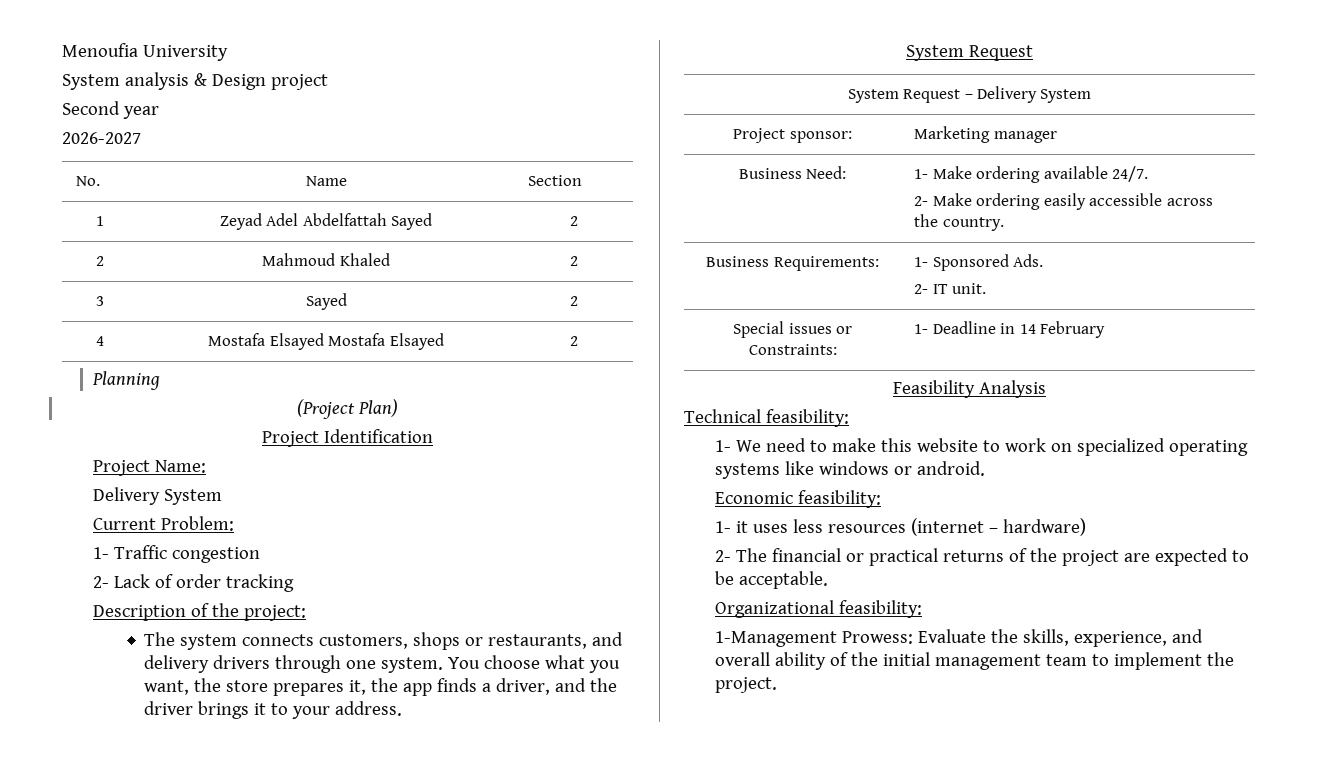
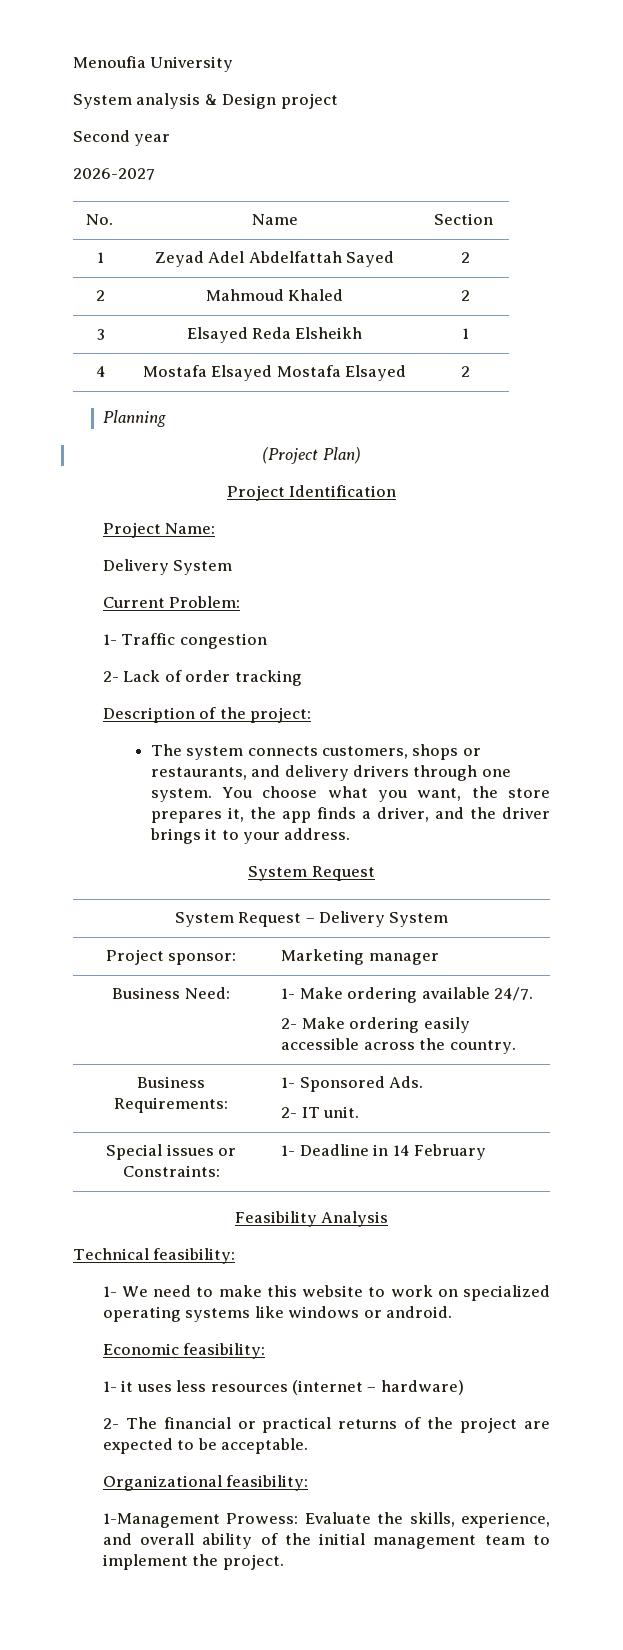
- 3 | Sayed | 2
+ 3 | Elsayed Reda Elsheikh | 1

